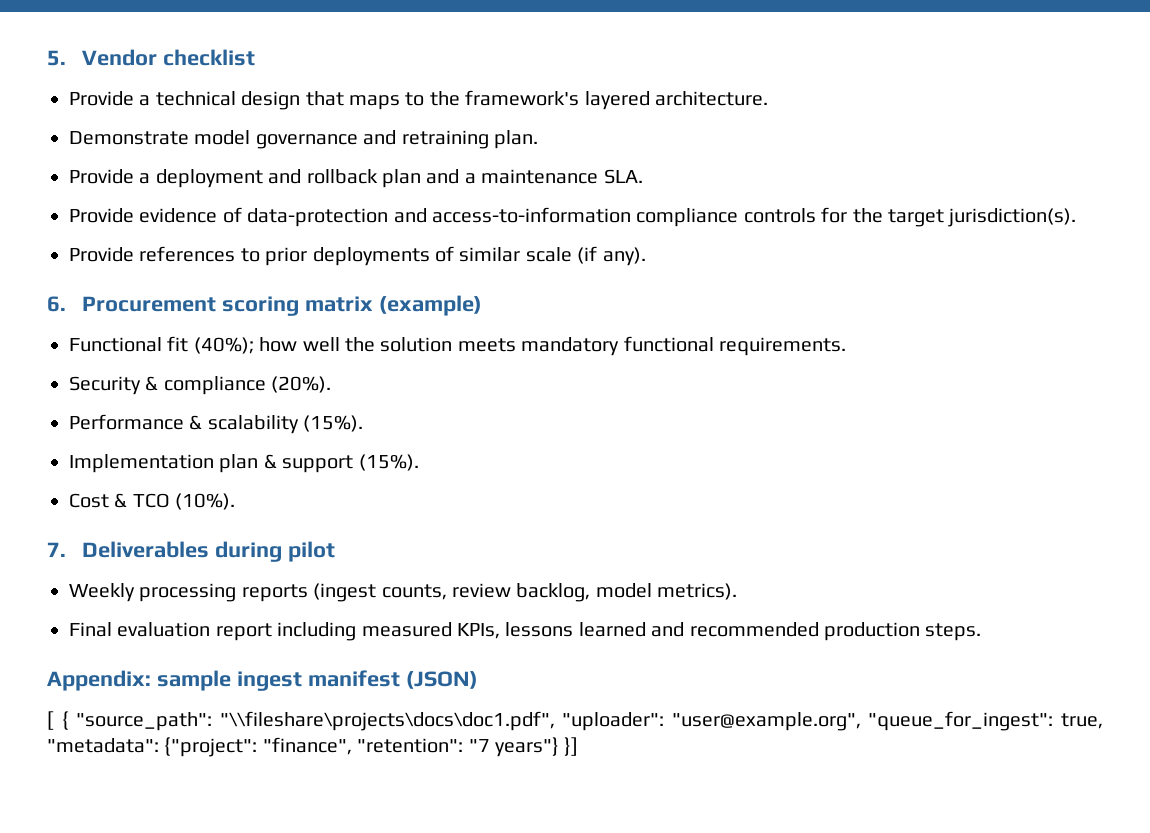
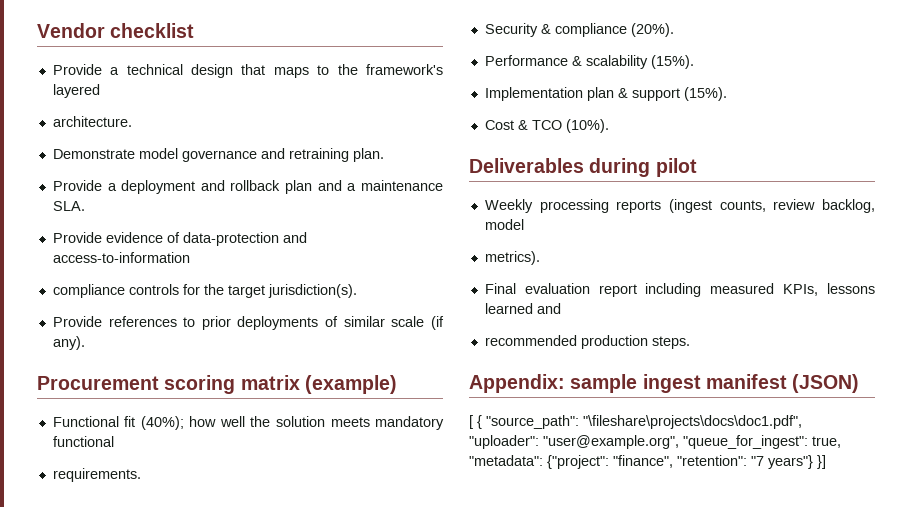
- 5. Vendor checklist
+ Vendor checklist
- Provide a technical design that maps to the framework's layered architecture.
+ Provide a technical design that maps to the framework's layered
+ architecture.
- Provide evidence of data-protection and access-to-information compliance controls for the target jurisdiction(s).
+ Provide evidence of data-protection and access-to-information
+ compliance controls for the target jurisdiction(s).
- 6. Procurement scoring matrix (example)
+ Procurement scoring matrix (example)
- Functional fit (40%); how well the solution meets mandatory functional requirements.
+ Functional fit (40%); how well the solution meets mandatory functional
+ requirements.
- 7. Deliverables during pilot
+ Deliverables during pilot
- Weekly processing reports (ingest counts, review backlog, model metrics).
+ Weekly processing reports (ingest counts, review backlog, model
+ metrics).
- Final evaluation report including measured KPIs, lessons learned and recommended production steps.
+ Final evaluation report including measured KPIs, lessons learned and
+ recommended production steps.
- [ { "source_path": "\\fileshare\projects\docs\doc1.pdf", "uploader": "user@example.org", "queue_for_ingest": true, "metadata": {"project": "finance", "retention": "7 years"} }]
+ [ { "source_path": "\fileshare\projects\docs\doc1.pdf", "uploader": "user@example.org", "queue_for_ingest": true, "metadata": {"project": "finance", "retention": "7 years"} }]

